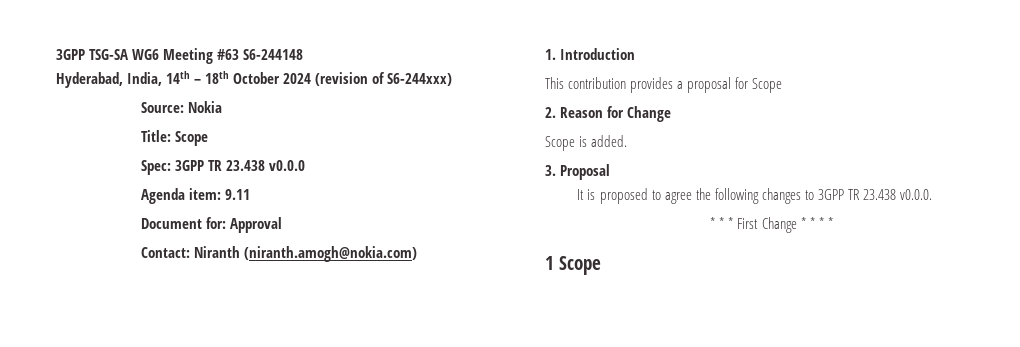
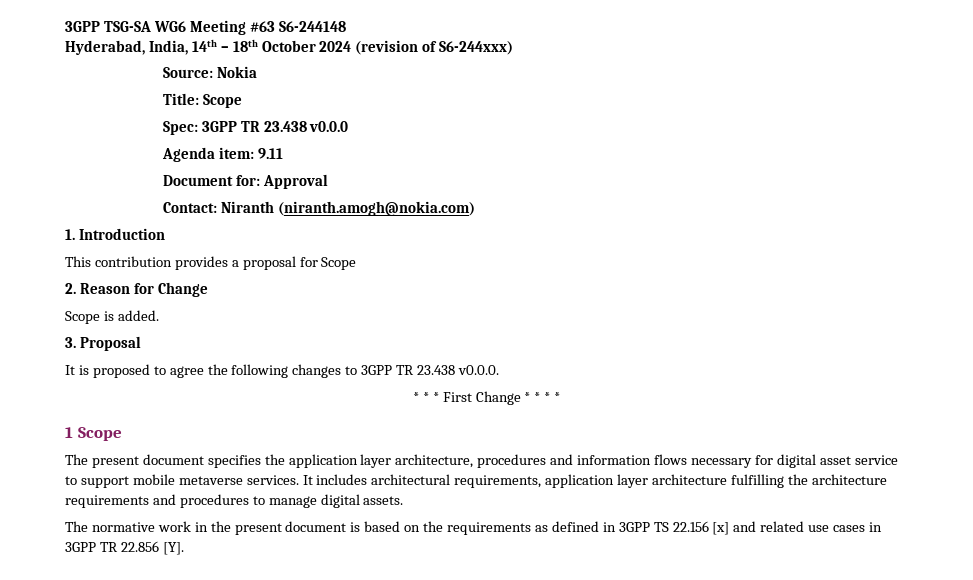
+ The present document specifies the application layer architecture, procedures and information flows necessary for digital asset service to support mobile metaverse services. It includes architectural requirements, application layer architecture fulfilling the architecture requirements and procedures to manage digital assets.
+ The normative work in the present document is based on the requirements as defined in 3GPP TS 22.156 [x] and related use cases in 3GPP TR 22.856 [Y].

